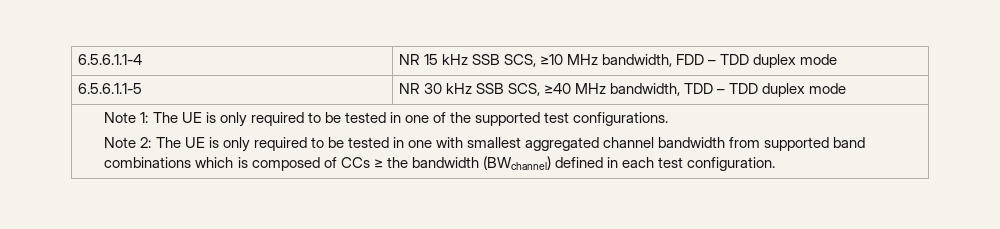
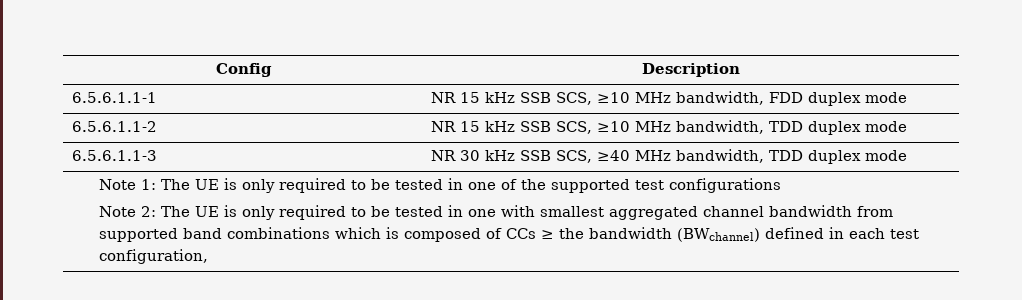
- 6.5.6.1.1-4 | NR 15 kHz SSB SCS, ≥10 MHz bandwidth, FDD – TDD duplex mode
- 6.5.6.1.1-5 | NR 30 kHz SSB SCS, ≥40 MHz bandwidth, TDD – TDD duplex mode
+ Config | Description
+ 6.5.6.1.1-1 | NR 15 kHz SSB SCS, ≥10 MHz bandwidth, FDD duplex mode
+ 6.5.6.1.1-2 | NR 15 kHz SSB SCS, ≥10 MHz bandwidth, TDD duplex mode
+ 6.5.6.1.1-3 | NR 30 kHz SSB SCS, ≥40 MHz bandwidth, TDD duplex mode
- Note 1: The UE is only required to be tested in one of the supported test configurations.
+ Note 1: The UE is only required to be tested in one of the supported test configurations
- Note 2: The UE is only required to be tested in one with smallest aggregated channel bandwidth from supported band combinations which is composed of CCs ≥ the bandwidth (BWchannel) defined in each test configuration.
+ Note 2: The UE is only required to be tested in one with smallest aggregated channel bandwidth from supported band combinations which is composed of CCs ≥ the bandwidth (BWchannel) defined in each test configuration,

